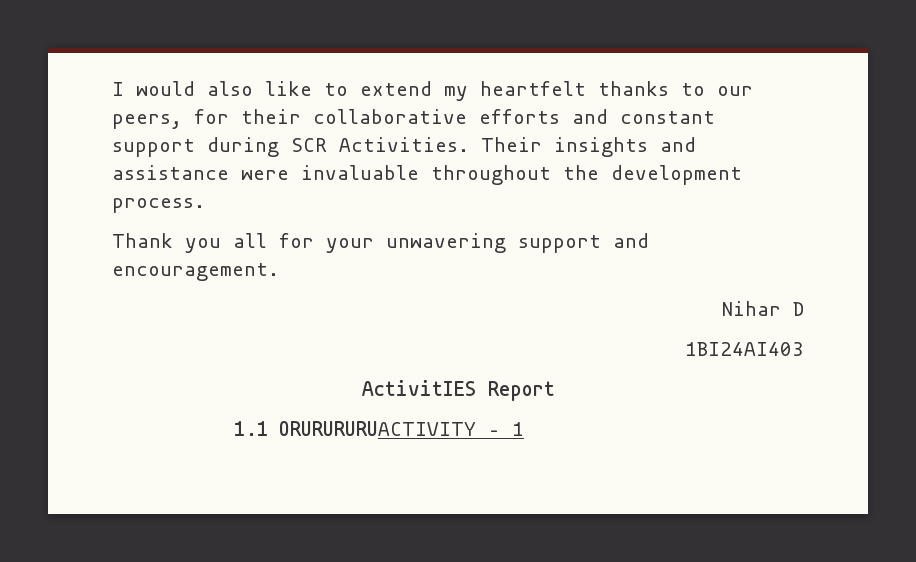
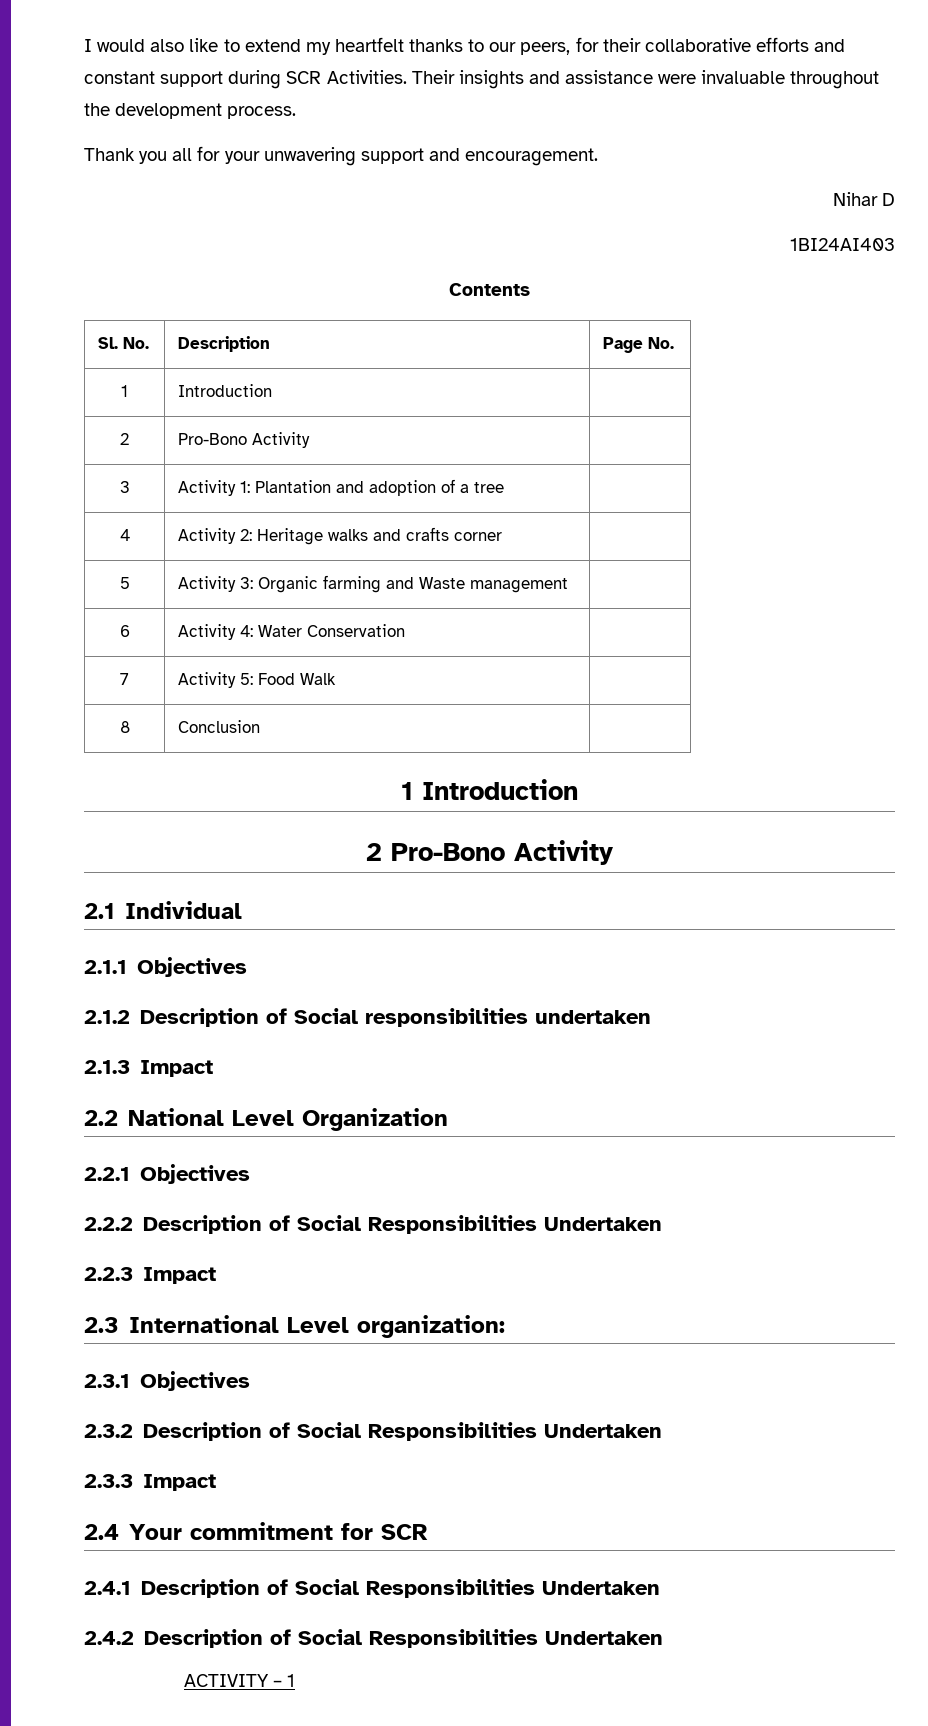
- ActivitIES Report
- 1.1 ORURURURUACTIVITY – 1
+ Contents
+ Sl. No. | Description | Page No.
+ 1 | Introduction |
+ 2 | Pro-Bono Activity |
+ 3 | Activity 1: Plantation and adoption of a tree |
+ 4 | Activity 2: Heritage walks and crafts corner |
+ 5 | Activity 3: Organic farming and Waste management |
+ 6 | Activity 4: Water Conservation |
+ 7 | Activity 5: Food Walk |
+ 8 | Conclusion |
+ 1 Introduction
+ 2 Pro-Bono Activity
+ 2.1 Individual
+ 2.1.1 Objectives
+ 2.1.2 Description of Social responsibilities undertaken
+ 2.1.3 Impact
+ 2.2 National Level Organization
+ 2.2.1 Objectives
+ 2.2.2 Description of Social Responsibilities Undertaken
+ 2.2.3 Impact
+ 2.3 International Level organization:
+ 2.3.1 Objectives
+ 2.3.2 Description of Social Responsibilities Undertaken
+ 2.3.3 Impact
+ 2.4 Your commitment for SCR
+ 2.4.1 Description of Social Responsibilities Undertaken
+ 2.4.2 Description of Social Responsibilities Undertaken
+ ACTIVITY – 1

